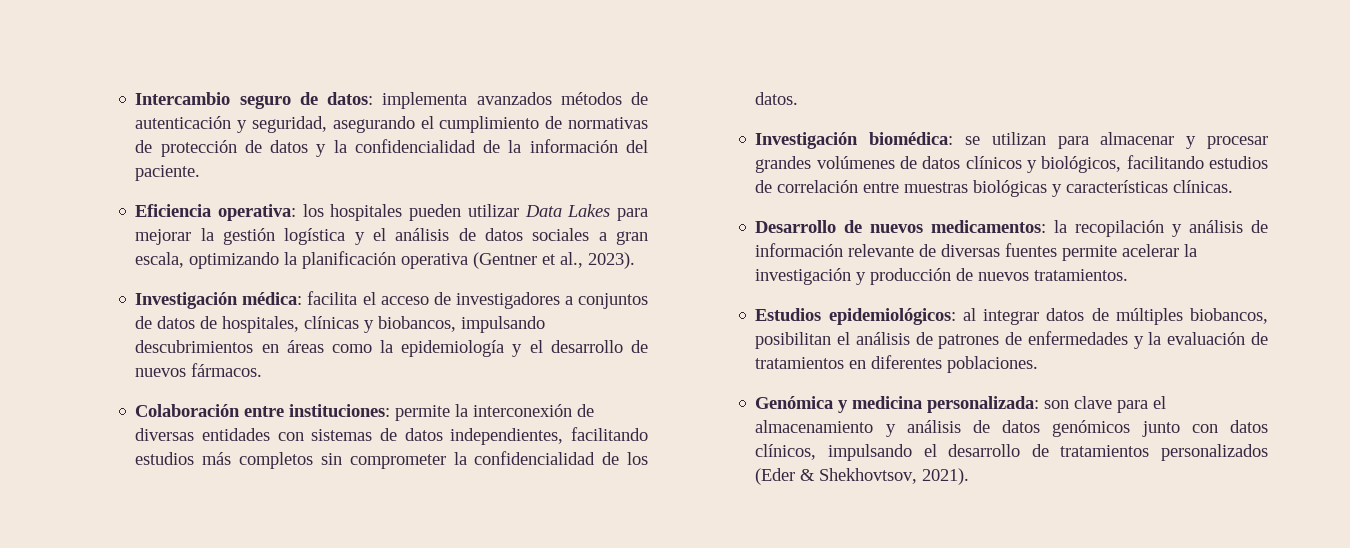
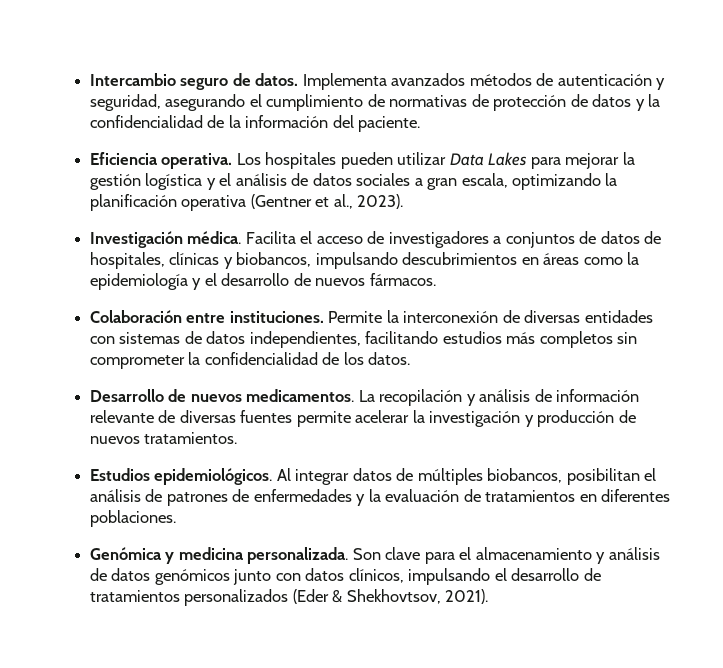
- Intercambio seguro de datos: implementa avanzados métodos de autenticación y seguridad, asegurando el cumplimiento de normativas de protección de datos y la confidencialidad de la información del paciente.
+ Intercambio seguro de datos. Implementa avanzados métodos de autenticación y seguridad, asegurando el cumplimiento de normativas de protección de datos y la confidencialidad de la información del paciente.
- Eficiencia operativa: los hospitales pueden utilizar Data Lakes para mejorar la gestión logística y el análisis de datos sociales a gran escala, optimizando la planificación operativa (Gentner et al., 2023).
+ Eficiencia operativa. Los hospitales pueden utilizar Data Lakes para mejorar la gestión logística y el análisis de datos sociales a gran escala, optimizando la planificación operativa (Gentner et al., 2023).
- Investigación médica: facilita el acceso de investigadores a conjuntos de datos de hospitales, clínicas y biobancos, impulsando descubrimientos en áreas como la epidemiología y el desarrollo de nuevos fármacos.
+ Investigación médica. Facilita el acceso de investigadores a conjuntos de datos de hospitales, clínicas y biobancos, impulsando descubrimientos en áreas como la epidemiología y el desarrollo de nuevos fármacos.
- Colaboración entre instituciones: permite la interconexión de diversas entidades con sistemas de datos independientes, facilitando estudios más completos sin comprometer la confidencialidad de los datos.
+ Colaboración entre instituciones. Permite la interconexión de diversas entidades con sistemas de datos independientes, facilitando estudios más completos sin comprometer la confidencialidad de los datos.
- Investigación biomédica: se utilizan para almacenar y procesar grandes volúmenes de datos clínicos y biológicos, facilitando estudios de correlación entre muestras biológicas y características clínicas.
- Desarrollo de nuevos medicamentos: la recopilación y análisis de información relevante de diversas fuentes permite acelerar la investigación y producción de nuevos tratamientos.
+ Desarrollo de nuevos medicamentos. La recopilación y análisis de información relevante de diversas fuentes permite acelerar la investigación y producción de nuevos tratamientos.
- Estudios epidemiológicos: al integrar datos de múltiples biobancos, posibilitan el análisis de patrones de enfermedades y la evaluación de tratamientos en diferentes poblaciones.
+ Estudios epidemiológicos. Al integrar datos de múltiples biobancos, posibilitan el análisis de patrones de enfermedades y la evaluación de tratamientos en diferentes poblaciones.
- Genómica y medicina personalizada: son clave para el almacenamiento y análisis de datos genómicos junto con datos clínicos, impulsando el desarrollo de tratamientos personalizados (Eder & Shekhovtsov, 2021).
+ Genómica y medicina personalizada. Son clave para el almacenamiento y análisis de datos genómicos junto con datos clínicos, impulsando el desarrollo de tratamientos personalizados (Eder & Shekhovtsov, 2021).

